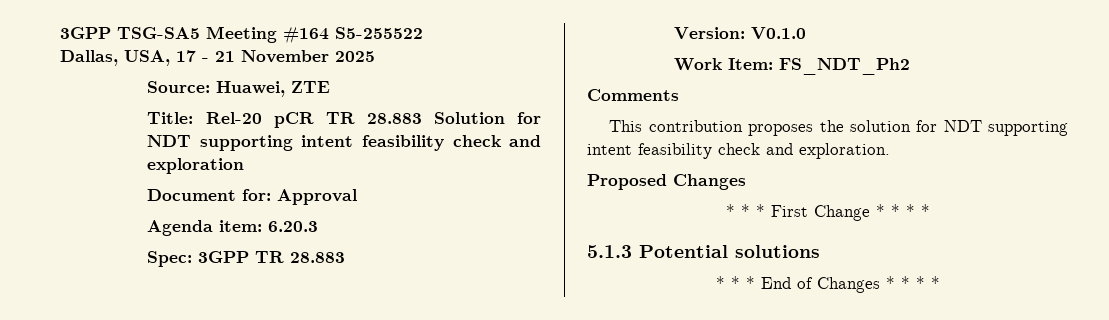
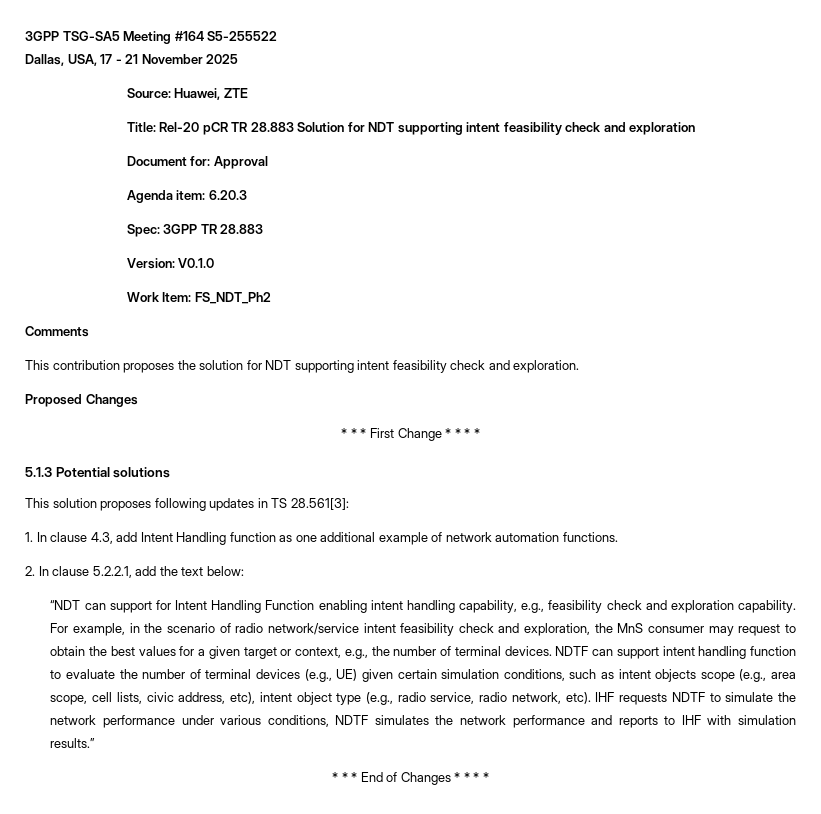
+ This solution proposes following updates in TS 28.561[3]:
+ 1. In clause 4.3, add Intent Handling function as one additional example of network automation functions.
+ 2. In clause 5.2.2.1, add the text below:
+ “NDT can support for Intent Handling Function enabling intent handling capability, e.g., feasibility check and exploration capability. For example, in the scenario of radio network/service intent feasibility check and exploration, the MnS consumer may request to obtain the best values for a given target or context, e.g., the number of terminal devices. NDTF can support intent handling function to evaluate the number of terminal devices (e.g., UE) given certain simulation conditions, such as intent objects scope (e.g., area scope, cell lists, civic address, etc), intent object type (e.g., radio service, radio network, etc). IHF requests NDTF to simulate the network performance under various conditions, NDTF simulates the network performance and reports to IHF with simulation results.”

